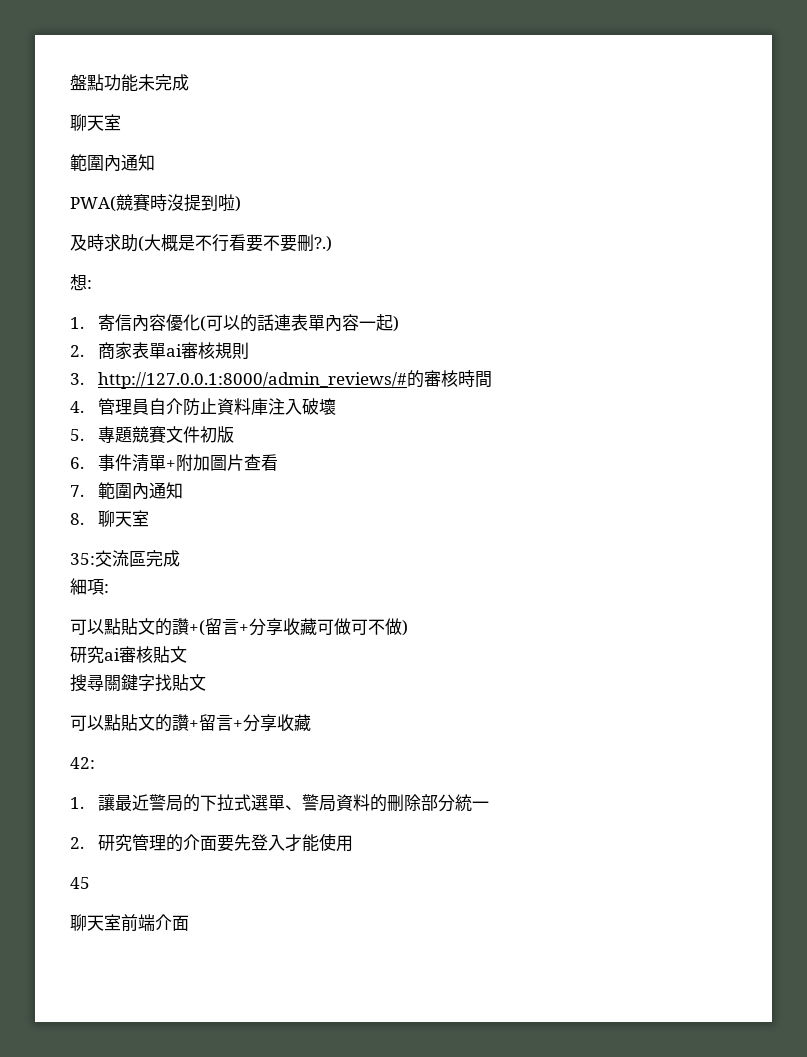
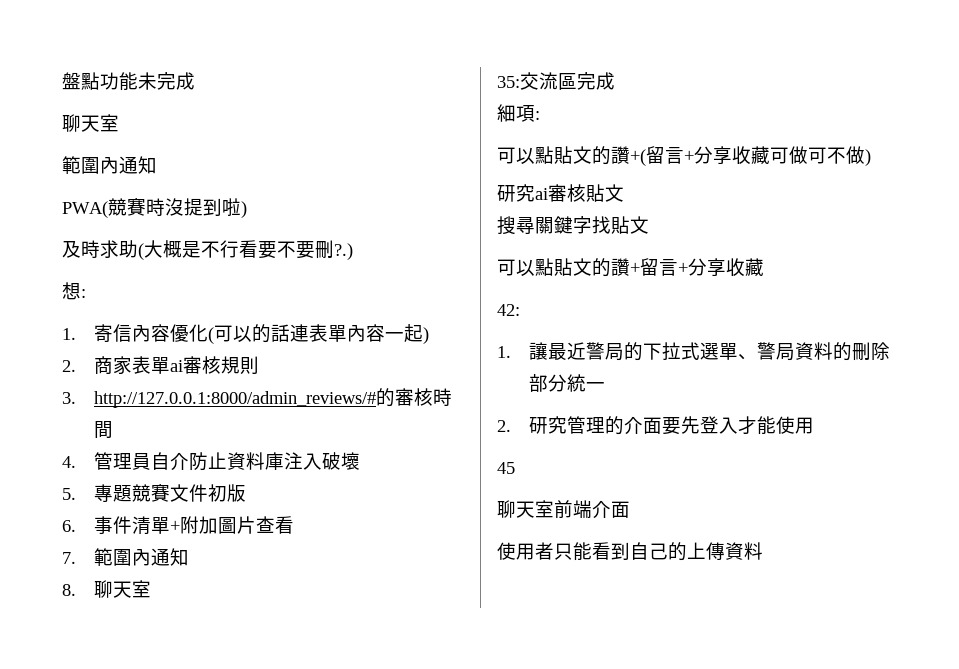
+ 使用者只能看到自己的上傳資料

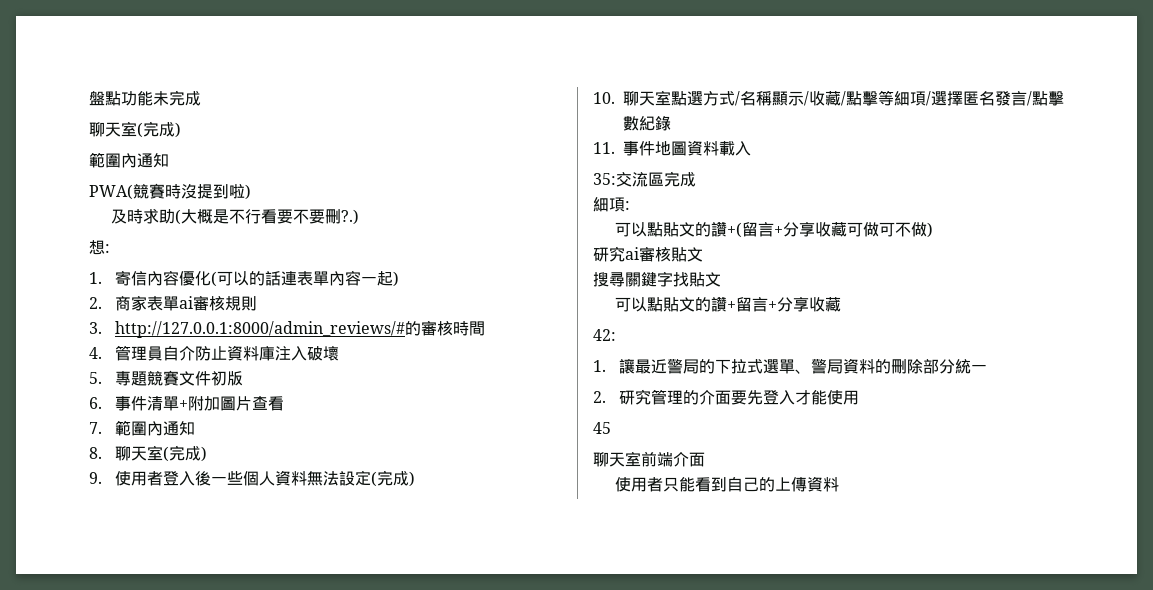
  盤點功能未完成
- 聊天室
+ 聊天室(完成)
- 8.聊天室
+ 8.聊天室(完成)
+ 9.使用者登入後一些個人資料無法設定(完成)
+ 10.聊天室點選方式/名稱顯示/收藏/點擊等細項/選擇匿名發言/點擊數紀錄
+ 11.事件地圖資料載入

